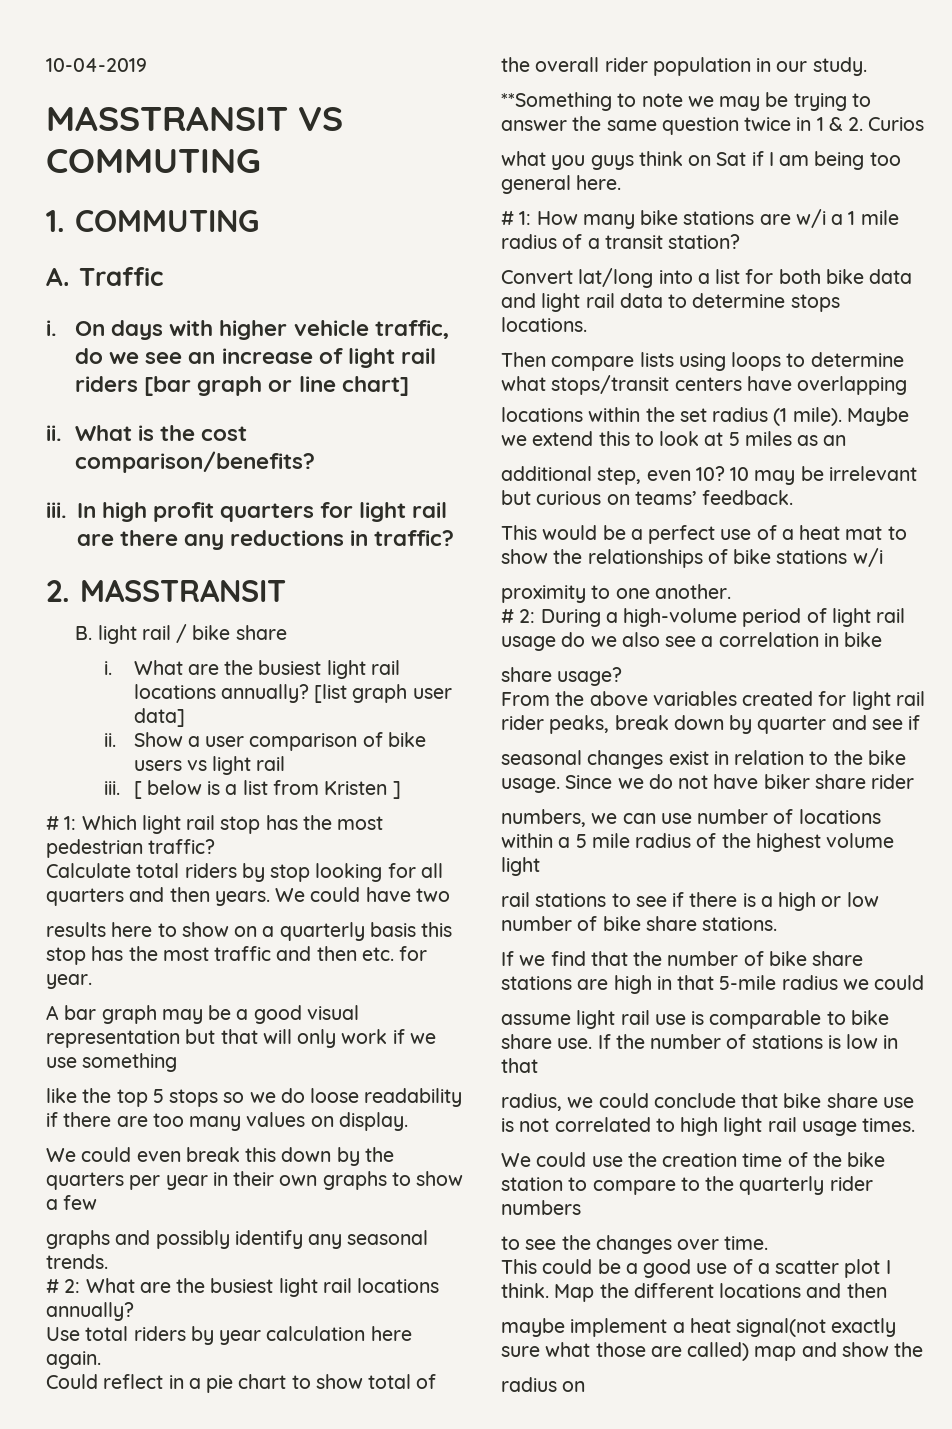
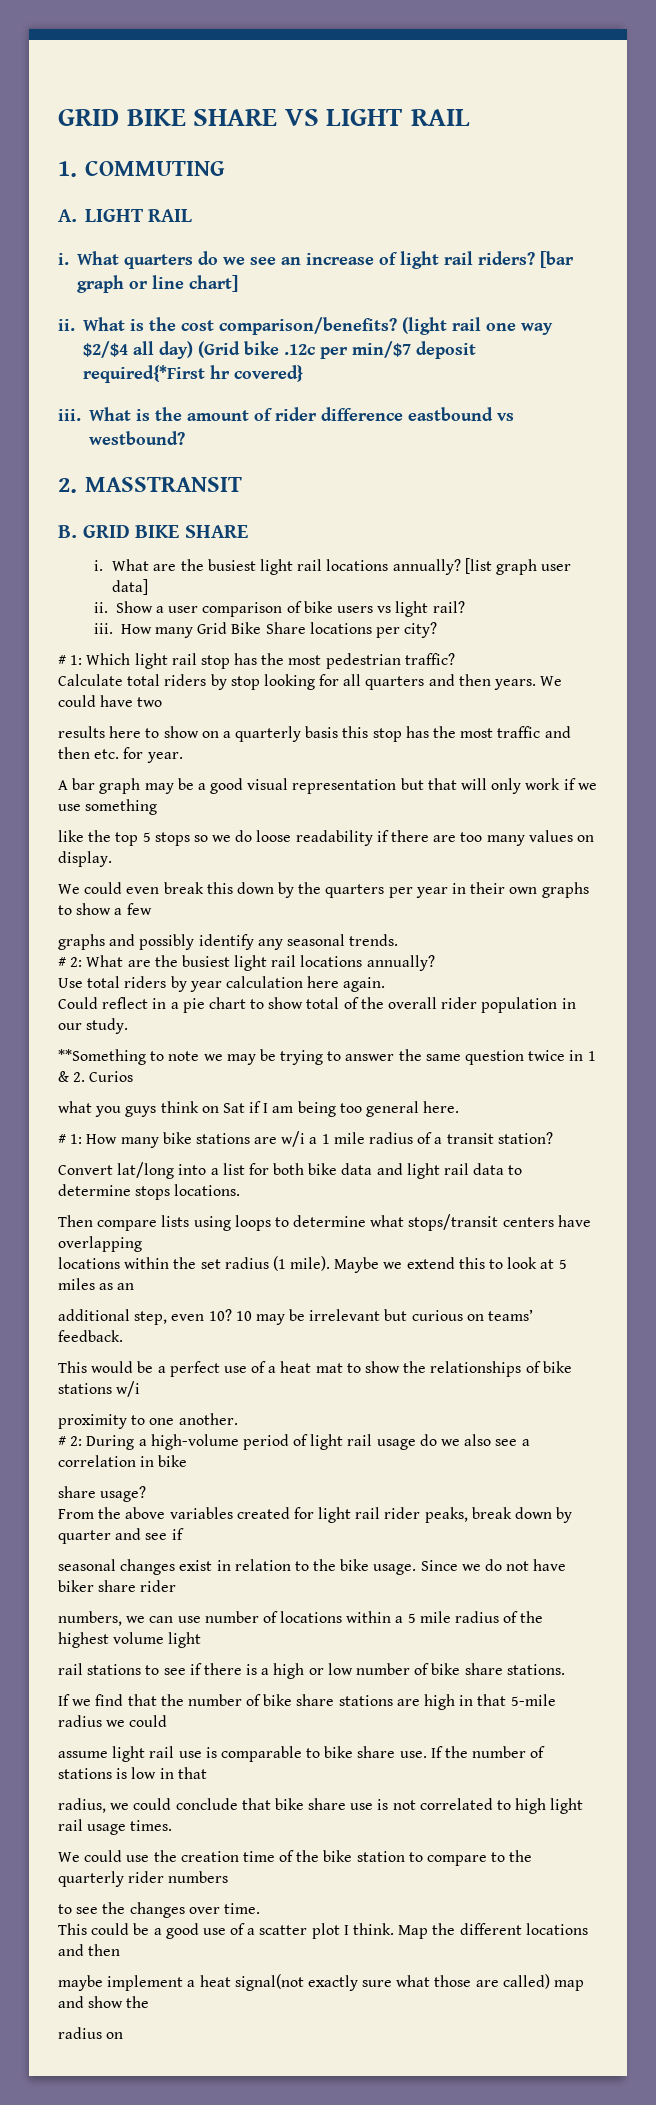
- 10-04-2019
- MASSTRANSIT VS COMMUTING
+ GRID BIKE SHARE VS LIGHT RAIL
- A. Traffic
- i. On days with higher vehicle traffic, do we see an increase of light rail riders [bar graph or line chart]
+ A. LIGHT RAIL
+ i. What quarters do we see an increase of light rail riders? [bar graph or line chart]
- What is the cost comparison/benefits?
- iii. In high profit quarters for light rail are there any reductions in traffic?
+ What is the cost comparison/benefits? (light rail one way $2/$4 all day) (Grid bike .12c per min/$7 deposit required{*First hr covered}
+ iii. What is the amount of rider difference eastbound vs westbound?
  2. MASSTRANSIT
- B. light rail / bike share
+ B. GRID BIKE SHARE
- Show a user comparison of bike users vs light rail
- iii. [ below is a list from Kristen ]
+ Show a user comparison of bike users vs light rail?
+ iii. How many Grid Bike Share locations per city?

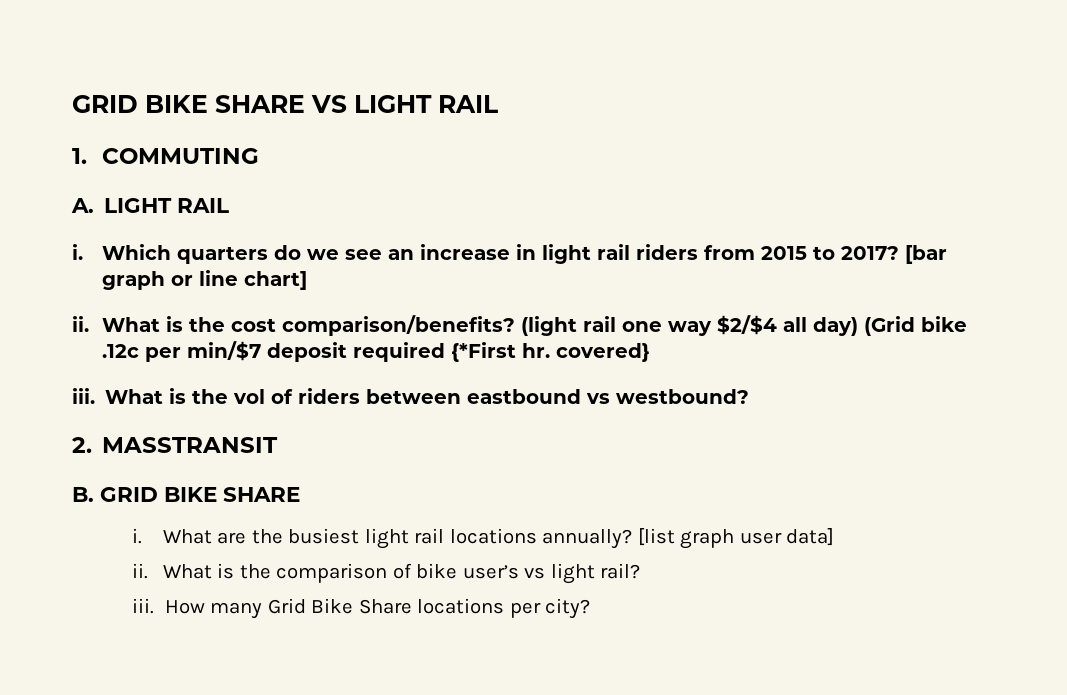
- What quarters do we see an increase of light rail riders?
+ Which quarters do we see an increase in light rail riders from 2015 to 2017?
- (light rail one way $2/$4 all day) (Grid bike .12c per min/$7 deposit required{*First hr covered}
+ (light rail one way $2/$4 all day) (Grid bike .12c per min/$7 deposit required {*First hr. covered}
- What is the amount of rider difference eastbound vs westbound?
+ What is the vol of riders between eastbound vs westbound?
- Show a user comparison of bike users vs light rail?
+ What is the comparison of bike user’s vs light rail?
- # 1: Which light rail stop has the most pedestrian traffic?
- Calculate total riders by stop looking for all quarters and then years. We could have two
- results here to show on a quarterly basis this stop has the most traffic and then etc. for year.
- A bar graph may be a good visual representation but that will only work if we use something
- like the top 5 stops so we do loose readability if there are too many values on display.
- We could even break this down by the quarters per year in their own graphs to show a few
- graphs and possibly identify any seasonal trends.
- # 2: What are the busiest light rail locations annually?
- Use total riders by year calculation here again.
- Could reflect in a pie chart to show total of the overall rider population in our study.
- **Something to note we may be trying to answer the same question twice in 1 & 2. Curios
- what you guys think on Sat if I am being too general here.
- # 1: How many bike stations are w/i a 1 mile radius of a transit station?
- Convert lat/long into a list for both bike data and light rail data to determine stops locations.
- Then compare lists using loops to determine what stops/transit centers have overlapping
- locations within the set radius (1 mile). Maybe we extend this to look at 5 miles as an
- additional step, even 10? 10 may be irrelevant but curious on teams’ feedback.
- This would be a perfect use of a heat mat to show the relationships of bike stations w/i
- proximity to one another.
- # 2: During a high-volume period of light rail usage do we also see a correlation in bike
- share usage?
- From the above variables created for light rail rider peaks, break down by quarter and see if
- seasonal changes exist in relation to the bike usage. Since we do not have biker share rider
- numbers, we can use number of locations within a 5 mile radius of the highest volume light
- rail stations to see if there is a high or low number of bike share stations.
- If we find that the number of bike share stations are high in that 5-mile radius we could
- assume light rail use is comparable to bike share use. If the number of stations is low in that
- radius, we could conclude that bike share use is not correlated to high light rail usage times.
- We could use the creation time of the bike station to compare to the quarterly rider numbers
- to see the changes over time.
- This could be a good use of a scatter plot I think. Map the different locations and then
- maybe implement a heat signal(not exactly sure what those are called) map and show the
- radius on

